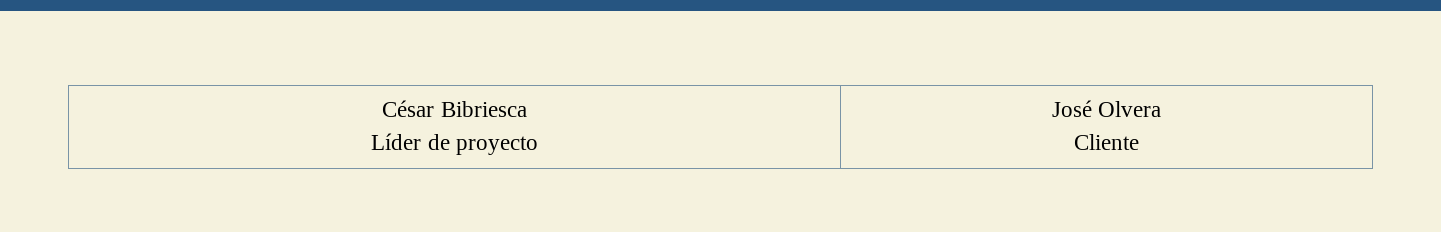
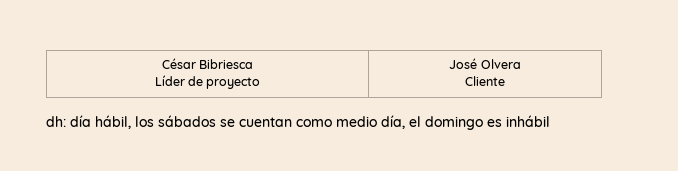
+ dh: día hábil, los sábados se cuentan como medio día, el domingo es inhábil

